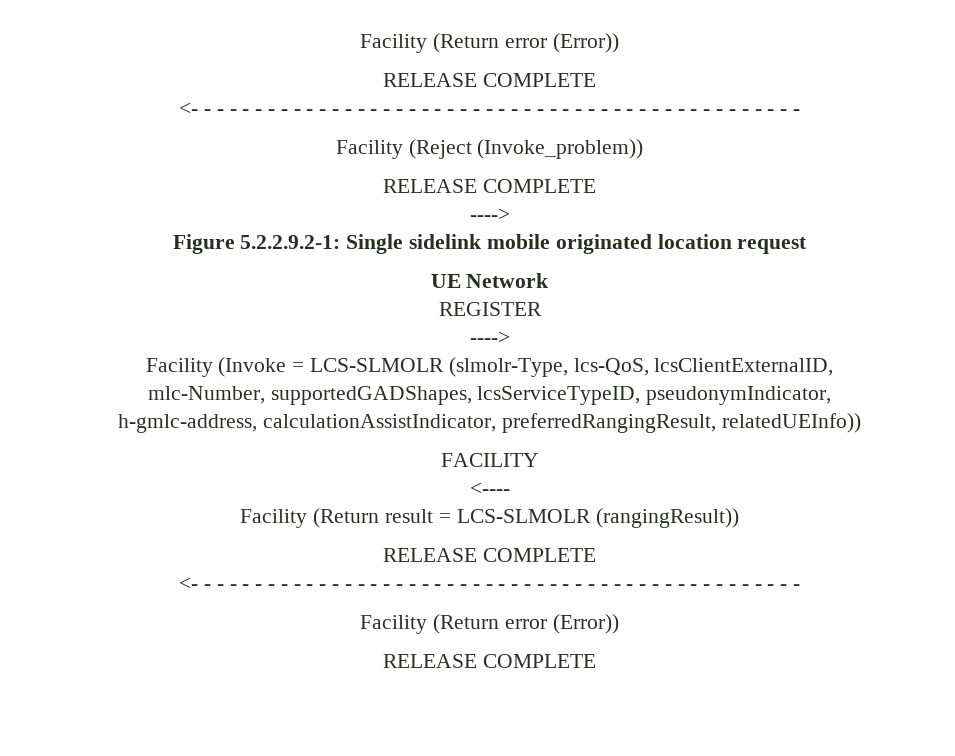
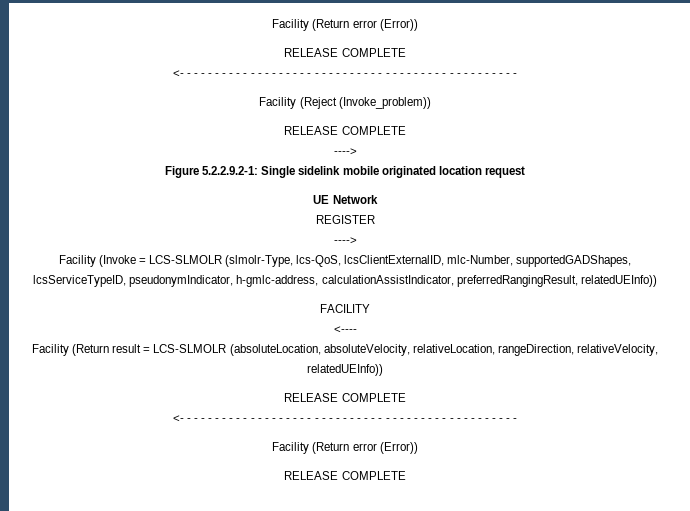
- Facility (Return result = LCS-SLMOLR (rangingResult))
+ Facility (Return result = LCS-SLMOLR (absoluteLocation, absoluteVelocity, relativeLocation, rangeDirection, relativeVelocity, relatedUEInfo))

